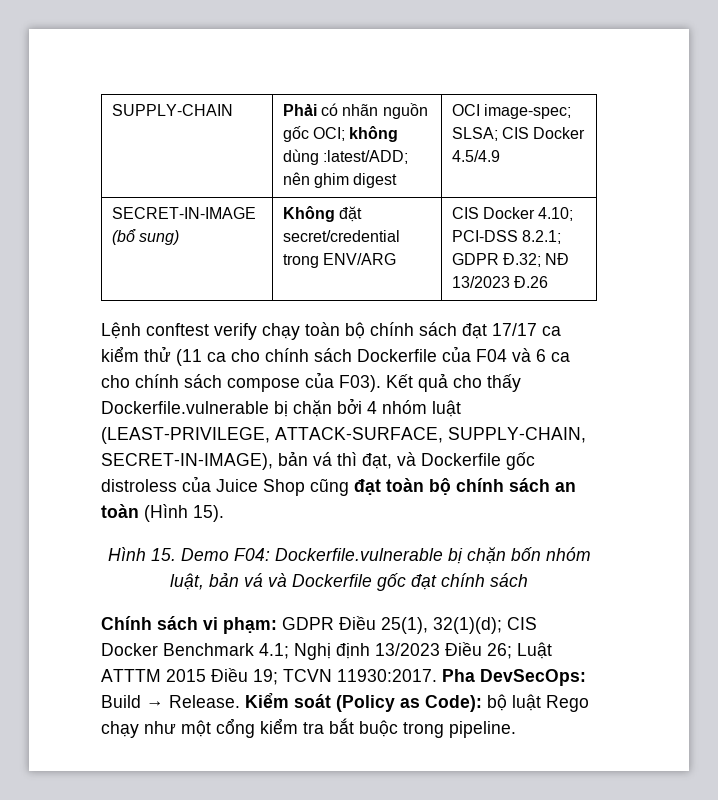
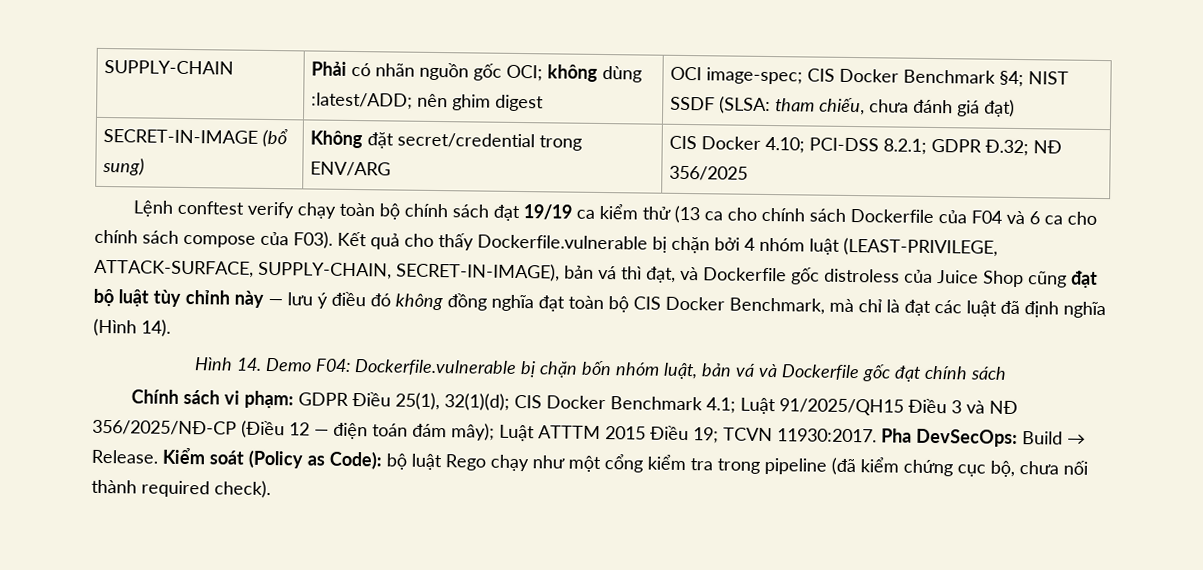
- SUPPLY-CHAIN | Phải có nhãn nguồn gốc OCI; không dùng :latest/ADD; nên ghim digest | OCI image-spec; SLSA; CIS Docker 4.5/4.9
+ SUPPLY-CHAIN | Phải có nhãn nguồn gốc OCI; không dùng :latest/ADD; nên ghim digest | OCI image-spec; CIS Docker Benchmark §4; NIST SSDF (SLSA: tham chiếu, chưa đánh giá đạt)
- SECRET-IN-IMAGE (bổ sung) | Không đặt secret/credential trong ENV/ARG | CIS Docker 4.10; PCI-DSS 8.2.1; GDPR Đ.32; NĐ 13/2023 Đ.26
+ SECRET-IN-IMAGE (bổ sung) | Không đặt secret/credential trong ENV/ARG | CIS Docker 4.10; PCI-DSS 8.2.1; GDPR Đ.32; NĐ 356/2025
- Lệnh conftest verify chạy toàn bộ chính sách đạt 17/17 ca kiểm thử (11 ca cho chính sách Dockerfile của F04 và 6 ca cho chính sách compose của F03).
+ Lệnh conftest verify chạy toàn bộ chính sách đạt 19/19 ca kiểm thử (13 ca cho chính sách Dockerfile của F04 và 6 ca cho chính sách compose của F03).
- Kết quả cho thấy Dockerfile.vulnerable bị chặn bởi 4 nhóm luật (LEAST-PRIVILEGE, ATTACK-SURFACE, SUPPLY-CHAIN, SECRET-IN-IMAGE), bản vá thì đạt, và Dockerfile gốc distroless của Juice Shop cũng đạt toàn bộ chính sách an toàn (Hình 15).
+ Kết quả cho thấy Dockerfile.vulnerable bị chặn bởi 4 nhóm luật (LEAST-PRIVILEGE, ATTACK-SURFACE, SUPPLY-CHAIN, SECRET-IN-IMAGE), bản vá thì đạt, và Dockerfile gốc distroless của Juice Shop cũng đạt bộ luật tùy chỉnh này — lưu ý điều đó không đồng nghĩa đạt toàn bộ CIS Docker Benchmark, mà chỉ là đạt các luật đã định nghĩa (Hình 14).
- Hình 15. Demo F04: Dockerfile.vulnerable bị chặn bốn nhóm luật, bản vá và Dockerfile gốc đạt chính sách
+ Hình 14. Demo F04: Dockerfile.vulnerable bị chặn bốn nhóm luật, bản vá và Dockerfile gốc đạt chính sách
- Chính sách vi phạm: GDPR Điều 25(1), 32(1)(d); CIS Docker Benchmark 4.1; Nghị định 13/2023 Điều 26; Luật ATTTM 2015 Điều 19; TCVN 11930:2017.
+ Chính sách vi phạm: GDPR Điều 25(1), 32(1)(d); CIS Docker Benchmark 4.1; Luật 91/2025/QH15 Điều 3 và NĐ 356/2025/NĐ-CP (Điều 12 — điện toán đám mây); Luật ATTTM 2015 Điều 19; TCVN 11930:2017.
- Kiểm soát (Policy as Code): bộ luật Rego chạy như một cổng kiểm tra bắt buộc trong pipeline.
+ Kiểm soát (Policy as Code): bộ luật Rego chạy như một cổng kiểm tra trong pipeline (đã kiểm chứng cục bộ, chưa nối thành required check).

